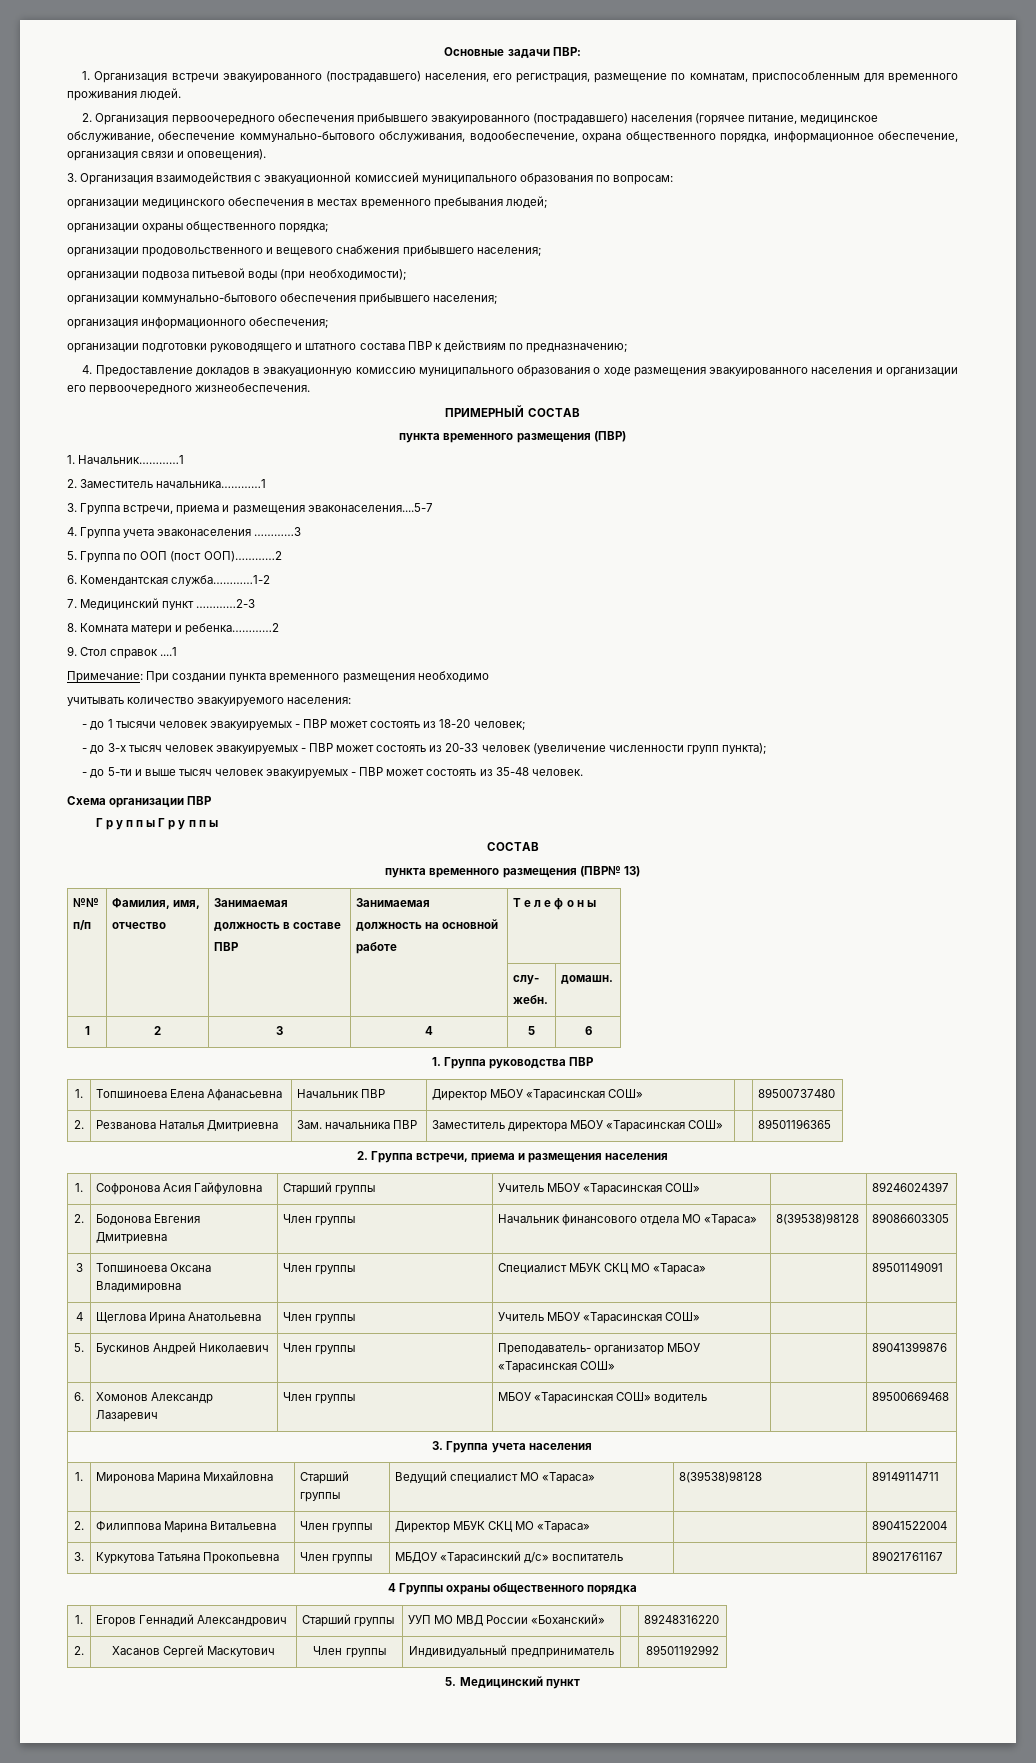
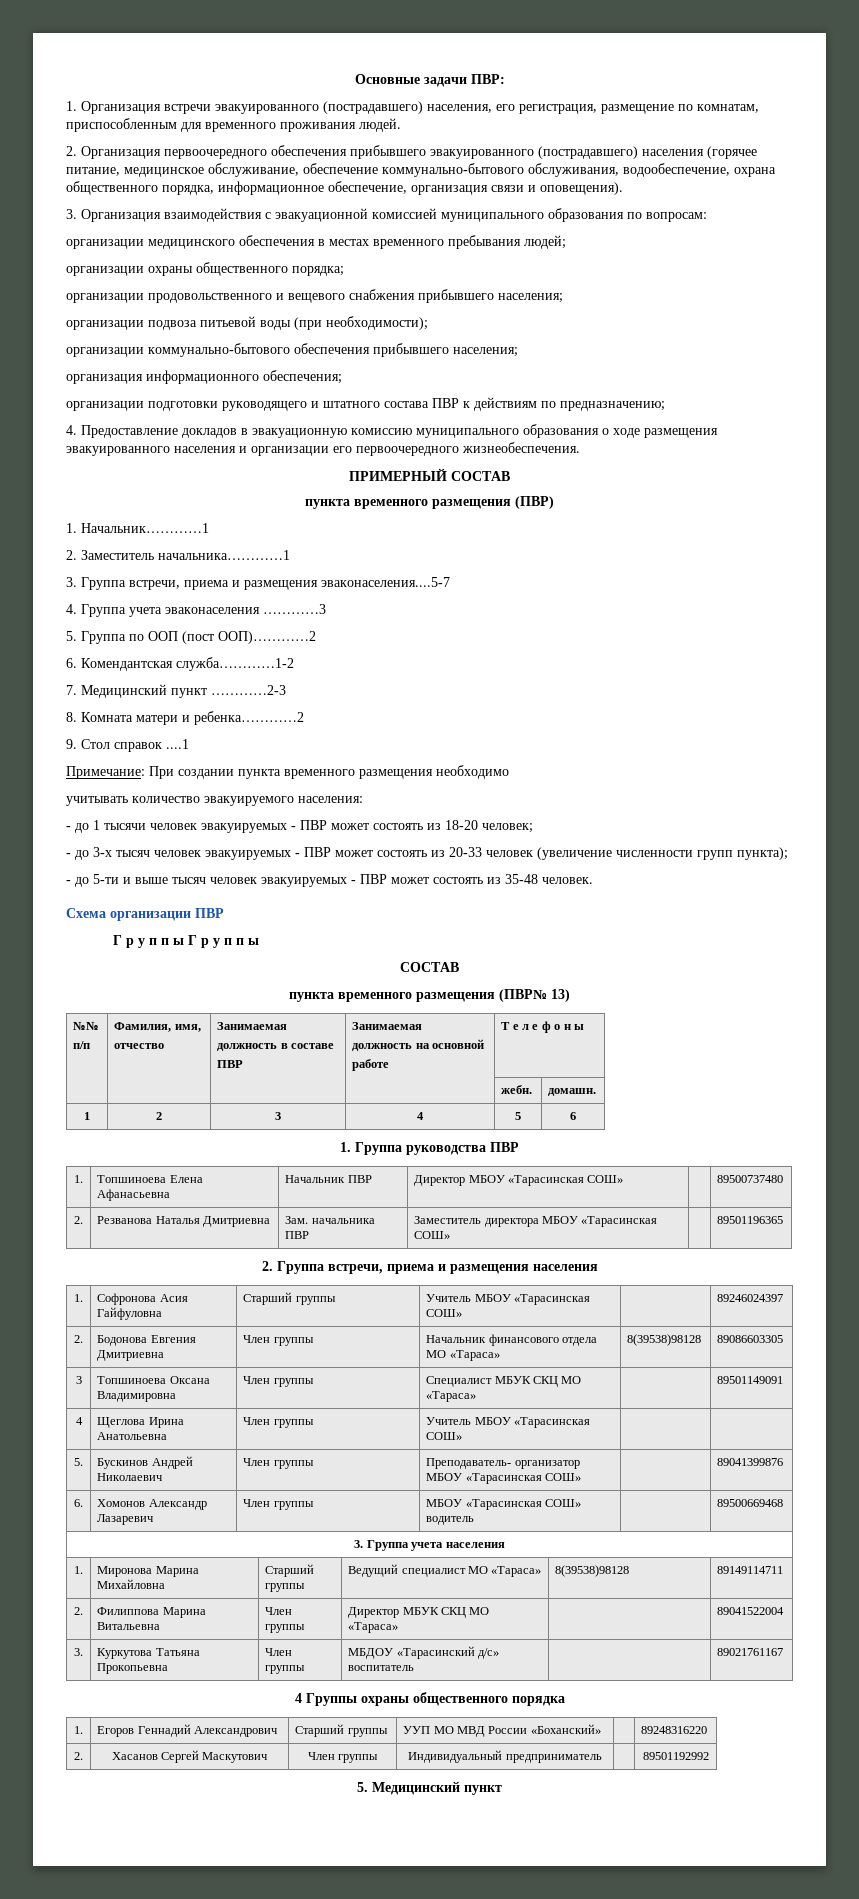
- | | | | слу-
- жебн. | домашн.
+ | | | | жебн. | домашн.

